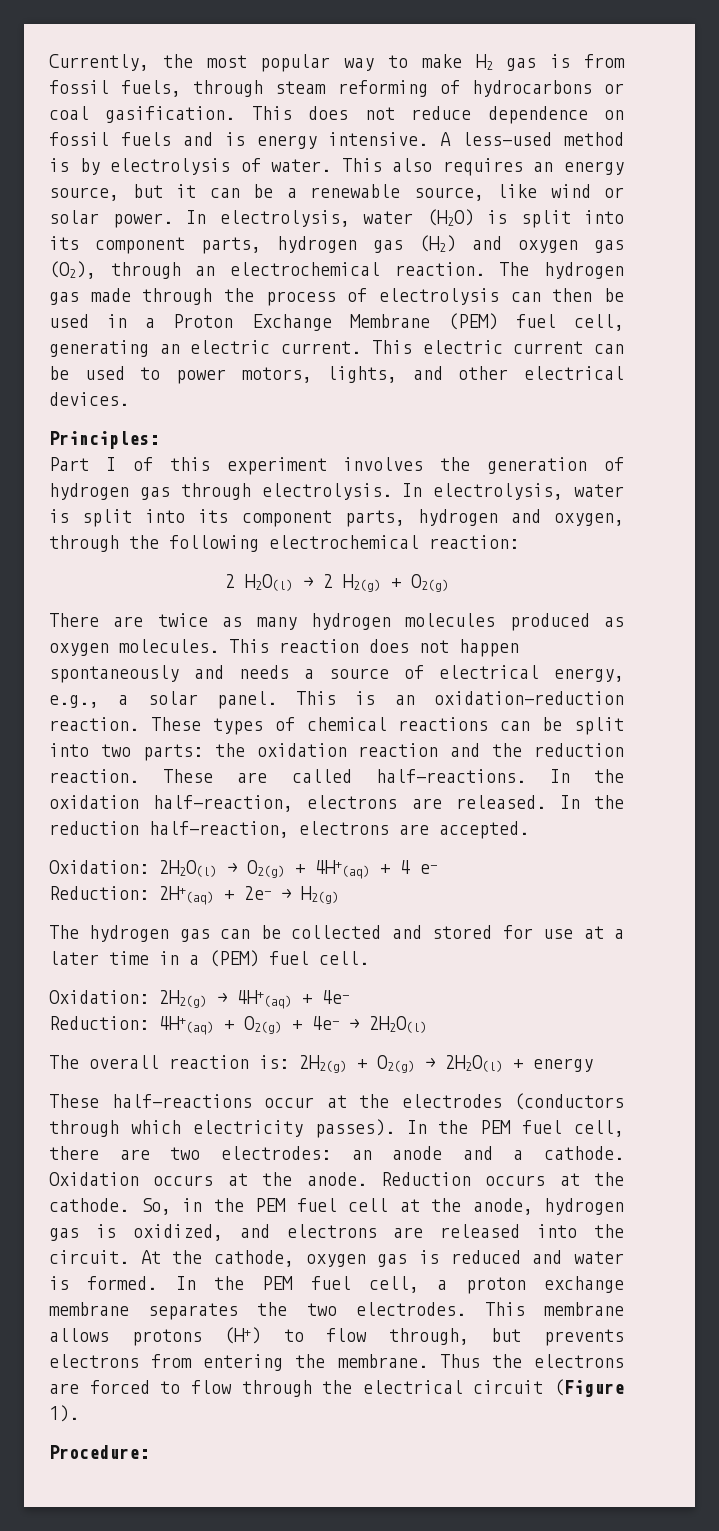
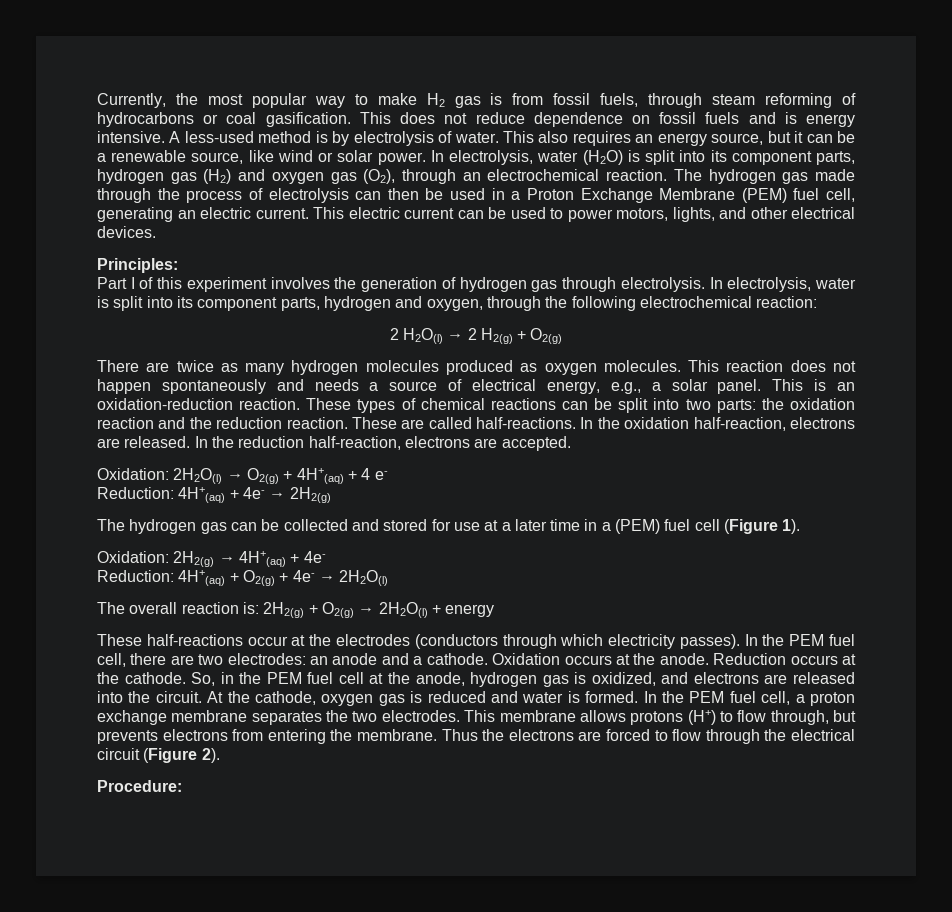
- Reduction: 2H+(aq) + 2e- → H2(g)
+ Reduction: 4H+(aq) + 4e- → 2H2(g)
- The hydrogen gas can be collected and stored for use at a later time in a (PEM) fuel cell.
+ The hydrogen gas can be collected and stored for use at a later time in a (PEM) fuel cell (Figure 1).
- Thus the electrons are forced to flow through the electrical circuit (Figure 1).
+ Thus the electrons are forced to flow through the electrical circuit (Figure 2).

